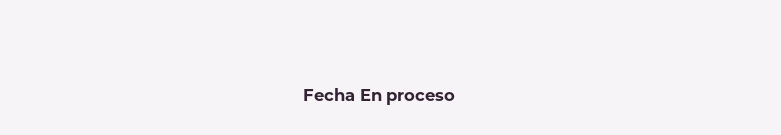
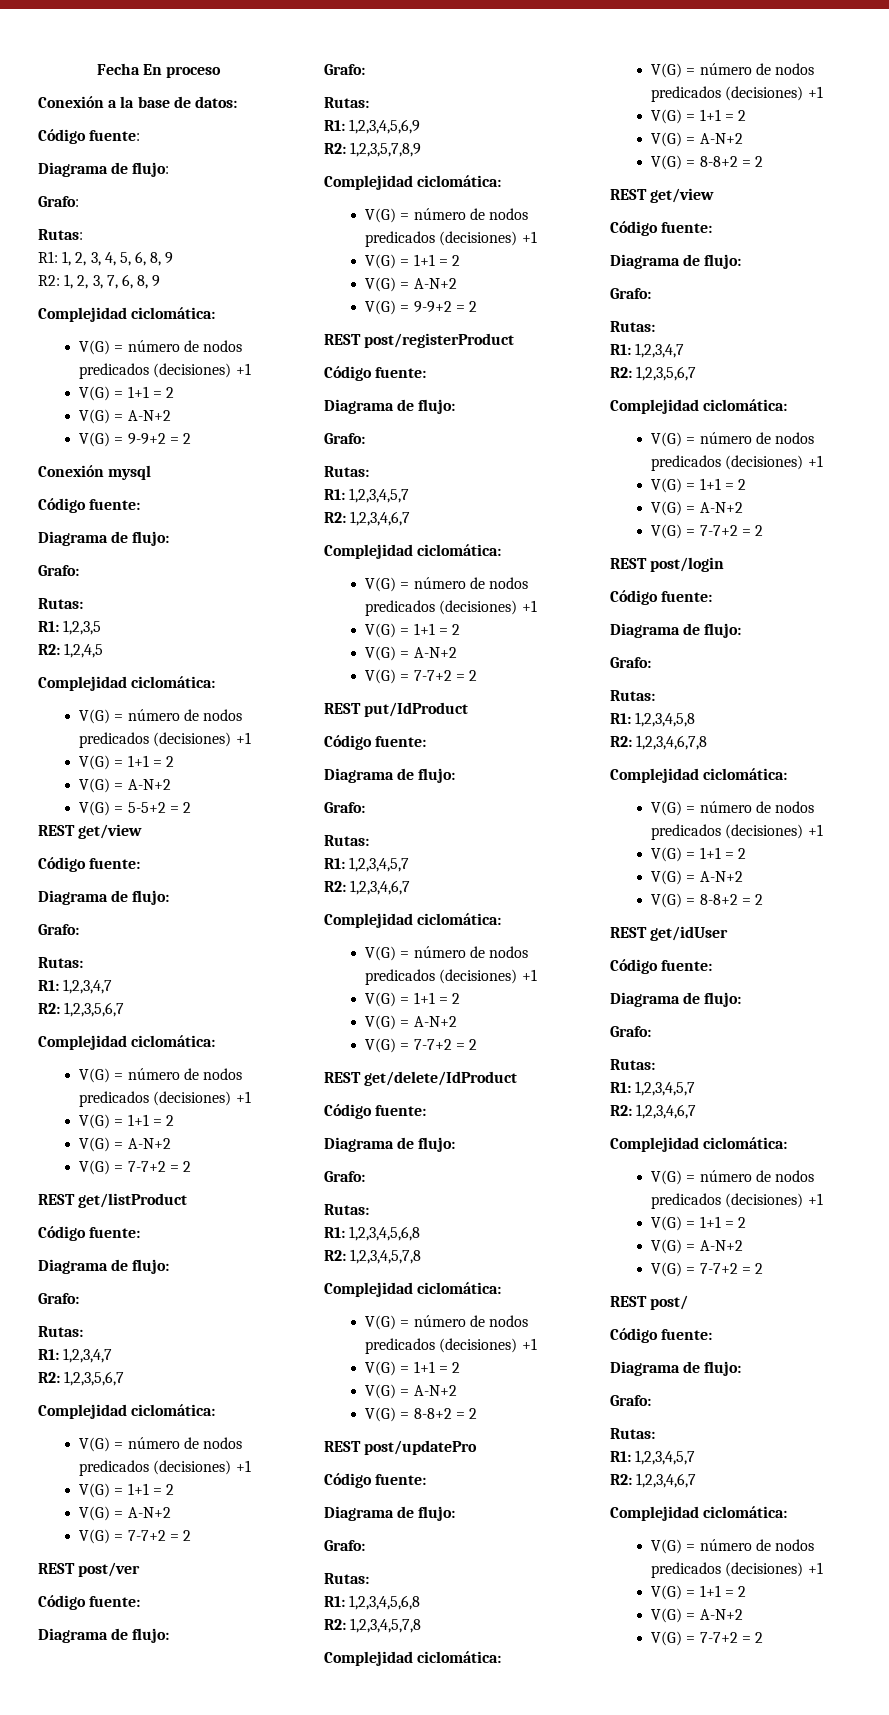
+ Conexión a la base de datos:
+ Código fuente:
+ Diagrama de flujo:
+ Grafo:
+ Rutas:
+ R1: 1, 2, 3, 4, 5, 6, 8, 9
+ R2: 1, 2, 3, 7, 6, 8, 9
+ Complejidad ciclomática:
+ V(G) = número de nodos predicados (decisiones) +1
+ V(G) = 1+1 = 2
+ V(G) = A-N+2
+ V(G) = 9-9+2 = 2
+ Conexión mysql
+ Código fuente:
+ Diagrama de flujo:
+ Grafo:
+ Rutas:
+ R1: 1,2,3,5
+ R2: 1,2,4,5
+ Complejidad ciclomática:
+ V(G) = número de nodos predicados (decisiones) +1
+ V(G) = 1+1 = 2
+ V(G) = A-N+2
+ V(G) = 5-5+2 = 2
+ REST get/view
+ Código fuente:
+ Diagrama de flujo:
+ Grafo:
+ Rutas:
+ R1: 1,2,3,4,7
+ R2: 1,2,3,5,6,7
+ Complejidad ciclomática:
+ V(G) = número de nodos predicados (decisiones) +1
+ V(G) = 1+1 = 2
+ V(G) = A-N+2
+ V(G) = 7-7+2 = 2
+ REST get/listProduct
+ Código fuente:
+ Diagrama de flujo:
+ Grafo:
+ Rutas:
+ R1: 1,2,3,4,7
+ R2: 1,2,3,5,6,7
+ Complejidad ciclomática:
+ V(G) = número de nodos predicados (decisiones) +1
+ V(G) = 1+1 = 2
+ V(G) = A-N+2
+ V(G) = 7-7+2 = 2
+ REST post/ver
+ Código fuente:
+ Diagrama de flujo:
+ Grafo:
+ Rutas:
+ R1: 1,2,3,4,5,6,9
+ R2: 1,2,3,5,7,8,9
+ Complejidad ciclomática:
+ V(G) = número de nodos predicados (decisiones) +1
+ V(G) = 1+1 = 2
+ V(G) = A-N+2
+ V(G) = 9-9+2 = 2
+ REST post/registerProduct
+ Código fuente:
+ Diagrama de flujo:
+ Grafo:
+ Rutas:
+ R1: 1,2,3,4,5,7
+ R2: 1,2,3,4,6,7
+ Complejidad ciclomática:
+ V(G) = número de nodos predicados (decisiones) +1
+ V(G) = 1+1 = 2
+ V(G) = A-N+2
+ V(G) = 7-7+2 = 2
+ REST put/IdProduct
+ Código fuente:
+ Diagrama de flujo:
+ Grafo:
+ Rutas:
+ R1: 1,2,3,4,5,7
+ R2: 1,2,3,4,6,7
+ Complejidad ciclomática:
+ V(G) = número de nodos predicados (decisiones) +1
+ V(G) = 1+1 = 2
+ V(G) = A-N+2
+ V(G) = 7-7+2 = 2
+ REST get/delete/IdProduct
+ Código fuente:
+ Diagrama de flujo:
+ Grafo:
+ Rutas:
+ R1: 1,2,3,4,5,6,8
+ R2: 1,2,3,4,5,7,8
+ Complejidad ciclomática:
+ V(G) = número de nodos predicados (decisiones) +1
+ V(G) = 1+1 = 2
+ V(G) = A-N+2
+ V(G) = 8-8+2 = 2
+ REST post/updatePro
+ Código fuente:
+ Diagrama de flujo:
+ Grafo:
+ Rutas:
+ R1: 1,2,3,4,5,6,8
+ R2: 1,2,3,4,5,7,8
+ Complejidad ciclomática:
+ V(G) = número de nodos predicados (decisiones) +1
+ V(G) = 1+1 = 2
+ V(G) = A-N+2
+ V(G) = 8-8+2 = 2
+ REST get/view
+ Código fuente:
+ Diagrama de flujo:
+ Grafo:
+ Rutas:
+ R1: 1,2,3,4,7
+ R2: 1,2,3,5,6,7
+ Complejidad ciclomática:
+ V(G) = número de nodos predicados (decisiones) +1
+ V(G) = 1+1 = 2
+ V(G) = A-N+2
+ V(G) = 7-7+2 = 2
+ REST post/login
+ Código fuente:
+ Diagrama de flujo:
+ Grafo:
+ Rutas:
+ R1: 1,2,3,4,5,8
+ R2: 1,2,3,4,6,7,8
+ Complejidad ciclomática:
+ V(G) = número de nodos predicados (decisiones) +1
+ V(G) = 1+1 = 2
+ V(G) = A-N+2
+ V(G) = 8-8+2 = 2
+ REST get/idUser
+ Código fuente:
+ Diagrama de flujo:
+ Grafo:
+ Rutas:
+ R1: 1,2,3,4,5,7
+ R2: 1,2,3,4,6,7
+ Complejidad ciclomática:
+ V(G) = número de nodos predicados (decisiones) +1
+ V(G) = 1+1 = 2
+ V(G) = A-N+2
+ V(G) = 7-7+2 = 2
+ REST post/
+ Código fuente:
+ Diagrama de flujo:
+ Grafo:
+ Rutas:
+ R1: 1,2,3,4,5,7
+ R2: 1,2,3,4,6,7
+ Complejidad ciclomática:
+ V(G) = número de nodos predicados (decisiones) +1
+ V(G) = 1+1 = 2
+ V(G) = A-N+2
+ V(G) = 7-7+2 = 2

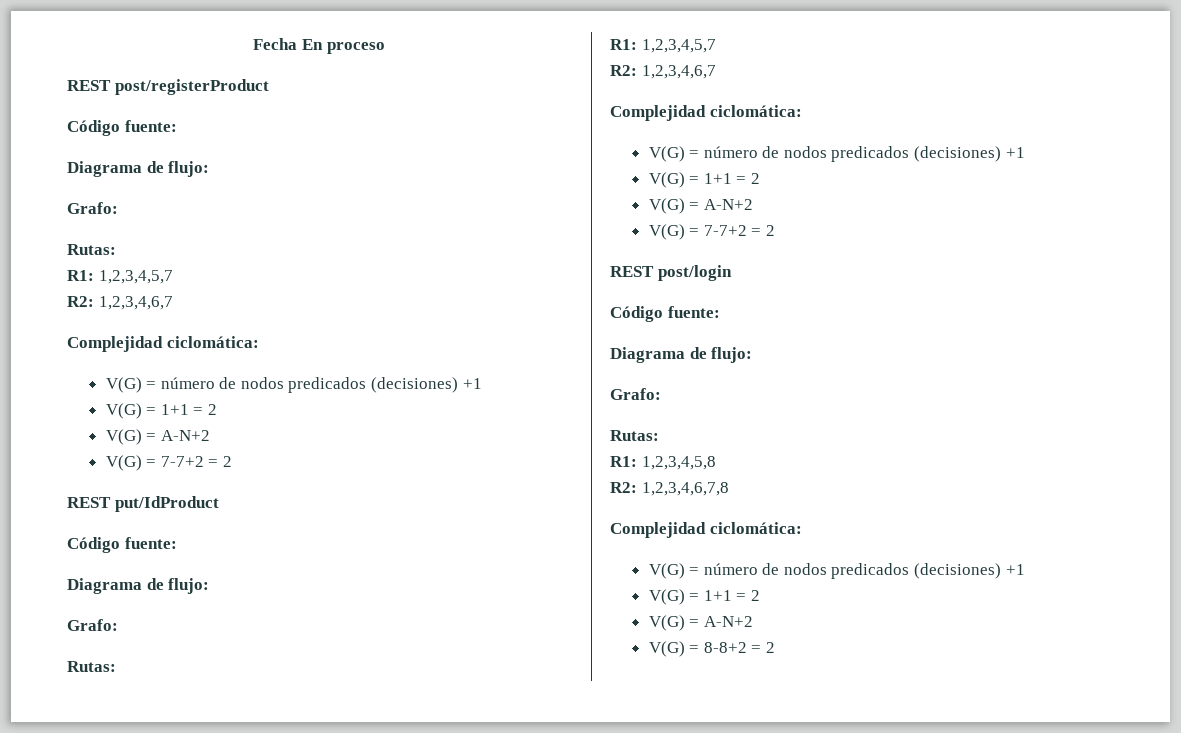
- Conexión a la base de datos:
- Código fuente:
- Diagrama de flujo:
- Grafo:
- Rutas:
- R1: 1, 2, 3, 4, 5, 6, 8, 9
- R2: 1, 2, 3, 7, 6, 8, 9
- Complejidad ciclomática:
- V(G) = número de nodos predicados (decisiones) +1
- V(G) = 1+1 = 2
- V(G) = A-N+2
- V(G) = 9-9+2 = 2
- Conexión mysql
- Código fuente:
- Diagrama de flujo:
- Grafo:
- Rutas:
- R1: 1,2,3,5
- R2: 1,2,4,5
- Complejidad ciclomática:
- V(G) = número de nodos predicados (decisiones) +1
- V(G) = 1+1 = 2
- V(G) = A-N+2
- V(G) = 5-5+2 = 2
- REST get/view
- Código fuente:
- Diagrama de flujo:
- Grafo:
- Rutas:
- R1: 1,2,3,4,7
- R2: 1,2,3,5,6,7
- Complejidad ciclomática:
- V(G) = número de nodos predicados (decisiones) +1
- V(G) = 1+1 = 2
- V(G) = A-N+2
- V(G) = 7-7+2 = 2
- REST get/listProduct
- Código fuente:
- Diagrama de flujo:
- Grafo:
- Rutas:
- R1: 1,2,3,4,7
- R2: 1,2,3,5,6,7
- Complejidad ciclomática:
- V(G) = número de nodos predicados (decisiones) +1
- V(G) = 1+1 = 2
- V(G) = A-N+2
- V(G) = 7-7+2 = 2
- REST post/ver
- Código fuente:
- Diagrama de flujo:
- Grafo:
- Rutas:
- R1: 1,2,3,4,5,6,9
- R2: 1,2,3,5,7,8,9
- Complejidad ciclomática:
- V(G) = número de nodos predicados (decisiones) +1
- V(G) = 1+1 = 2
- V(G) = A-N+2
- V(G) = 9-9+2 = 2
- REST get/delete/IdProduct
- Código fuente:
- Diagrama de flujo:
- Grafo:
- Rutas:
- R1: 1,2,3,4,5,6,8
- R2: 1,2,3,4,5,7,8
- Complejidad ciclomática:
- V(G) = número de nodos predicados (decisiones) +1
- V(G) = 1+1 = 2
- V(G) = A-N+2
- V(G) = 8-8+2 = 2
- REST post/updatePro
- Código fuente:
- Diagrama de flujo:
- Grafo:
- Rutas:
- R1: 1,2,3,4,5,6,8
- R2: 1,2,3,4,5,7,8
- Complejidad ciclomática:
- V(G) = número de nodos predicados (decisiones) +1
- V(G) = 1+1 = 2
- V(G) = A-N+2
- V(G) = 8-8+2 = 2
- REST get/view
- Código fuente:
- Diagrama de flujo:
- Grafo:
- Rutas:
- R1: 1,2,3,4,7
- R2: 1,2,3,5,6,7
- Complejidad ciclomática:
- V(G) = número de nodos predicados (decisiones) +1
- V(G) = 1+1 = 2
- V(G) = A-N+2
- V(G) = 7-7+2 = 2
- REST get/idUser
- Código fuente:
- Diagrama de flujo:
- Grafo:
- Rutas:
- R1: 1,2,3,4,5,7
- R2: 1,2,3,4,6,7
- Complejidad ciclomática:
- V(G) = número de nodos predicados (decisiones) +1
- V(G) = 1+1 = 2
- V(G) = A-N+2
- V(G) = 7-7+2 = 2
- REST post/
- Código fuente:
- Diagrama de flujo:
- Grafo:
- Rutas:
- R1: 1,2,3,4,5,7
- R2: 1,2,3,4,6,7
- Complejidad ciclomática:
- V(G) = número de nodos predicados (decisiones) +1
- V(G) = 1+1 = 2
- V(G) = A-N+2
- V(G) = 7-7+2 = 2

